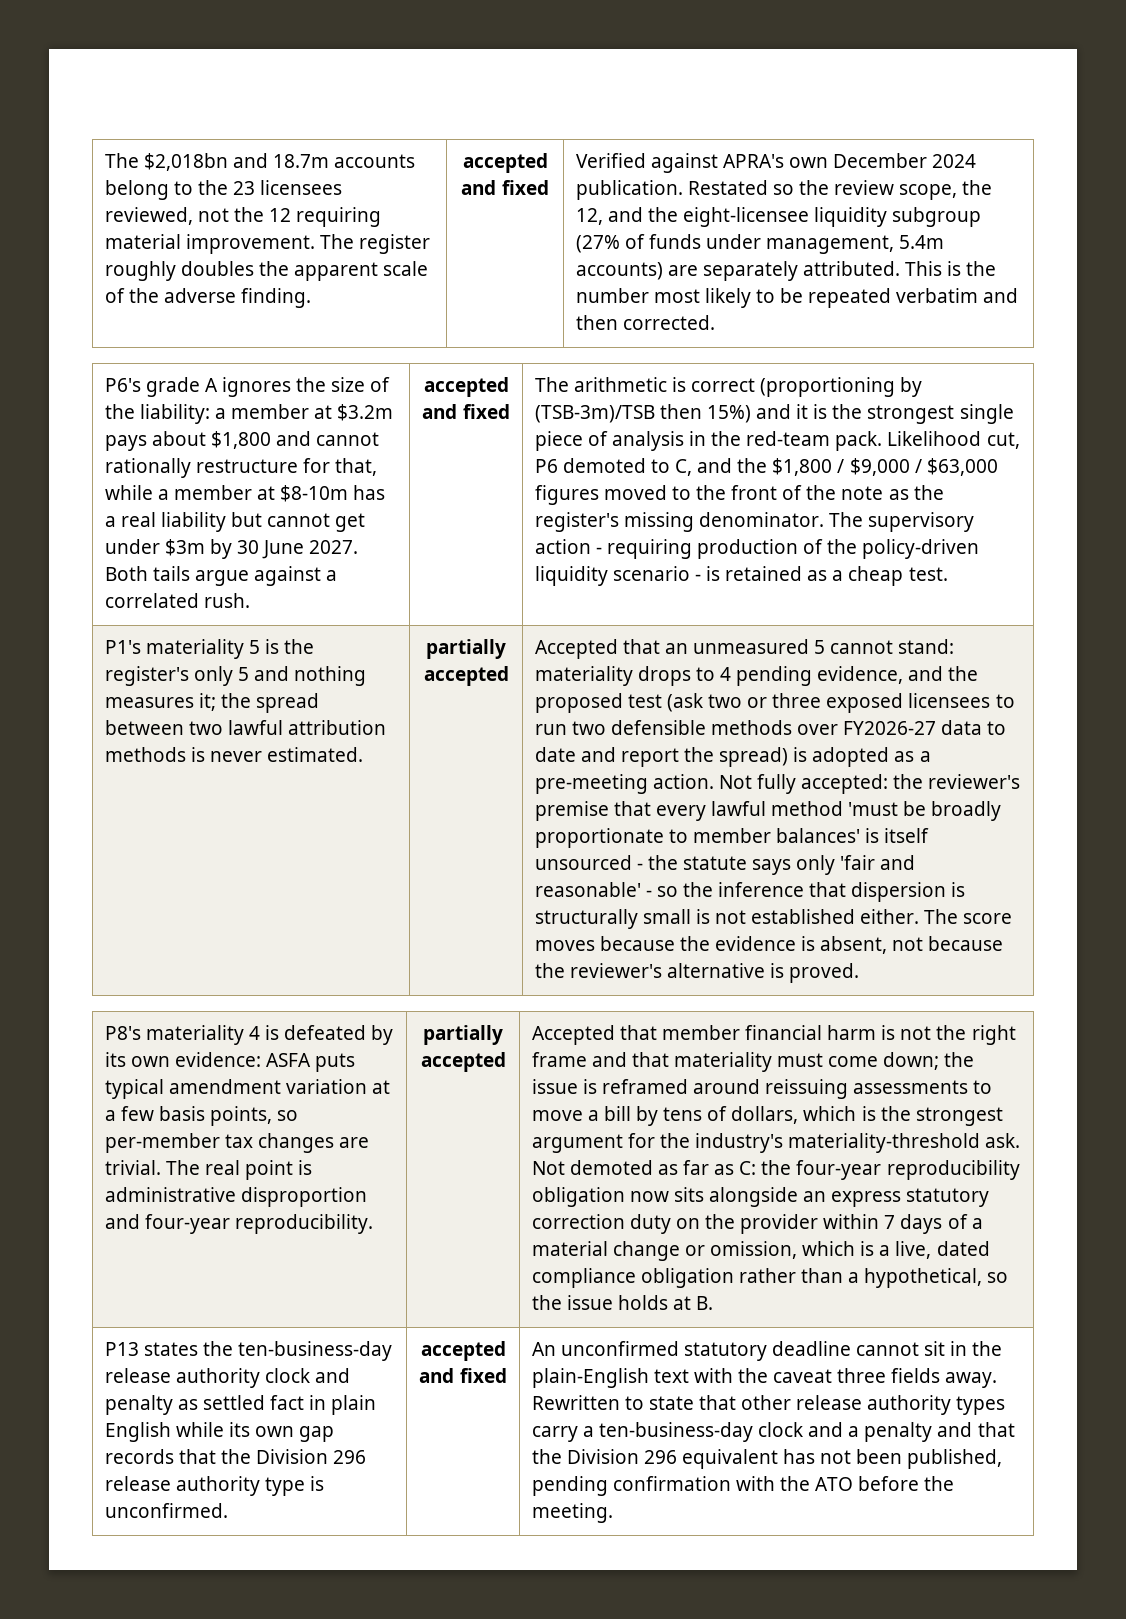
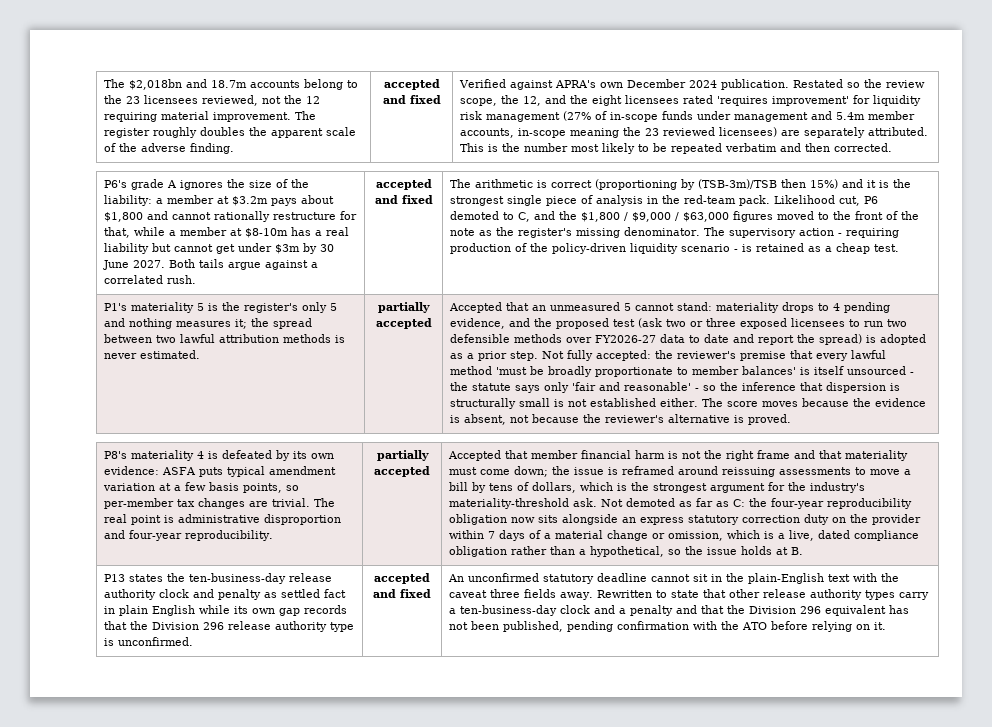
- Restated so the review scope, the 12, and the eight-licensee liquidity subgroup (27% of funds under management, 5.4m accounts) are separately attributed.
+ Restated so the review scope, the 12, and the eight licensees rated 'requires improvement' for liquidity risk management (27% of in-scope funds under management and 5.4m member accounts, in-scope meaning the 23 reviewed licensees) are separately attributed.
- Accepted that an unmeasured 5 cannot stand: materiality drops to 4 pending evidence, and the proposed test (ask two or three exposed licensees to run two defensible methods over FY2026-27 data to date and report the spread) is adopted as a pre-meeting action.
+ Accepted that an unmeasured 5 cannot stand: materiality drops to 4 pending evidence, and the proposed test (ask two or three exposed licensees to run two defensible methods over FY2026-27 data to date and report the spread) is adopted as a prior step.
- Rewritten to state that other release authority types carry a ten-business-day clock and a penalty and that the Division 296 equivalent has not been published, pending confirmation with the ATO before the meeting.
+ Rewritten to state that other release authority types carry a ten-business-day clock and a penalty and that the Division 296 equivalent has not been published, pending confirmation with the ATO before relying on it.

